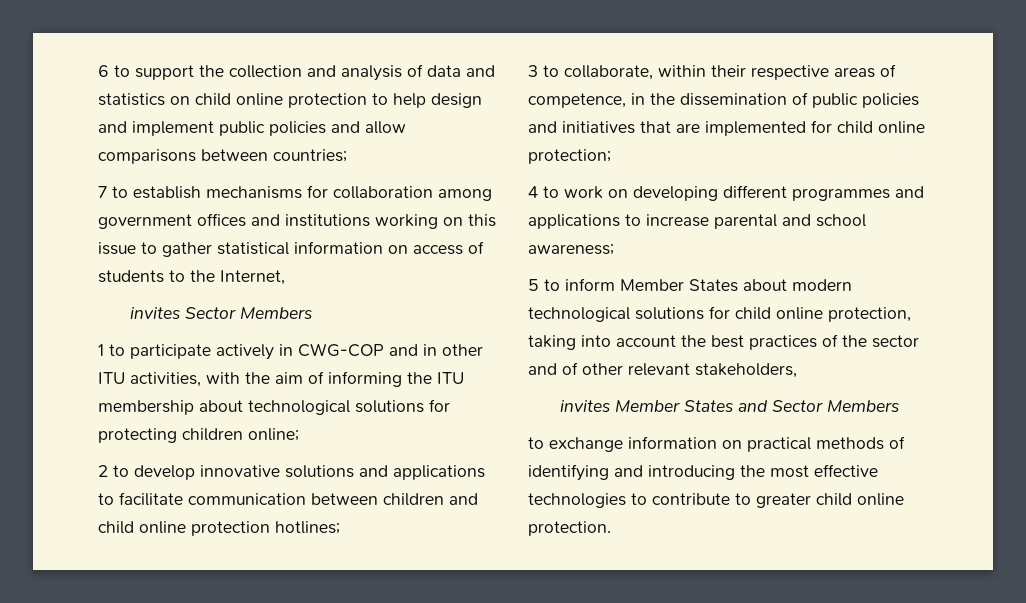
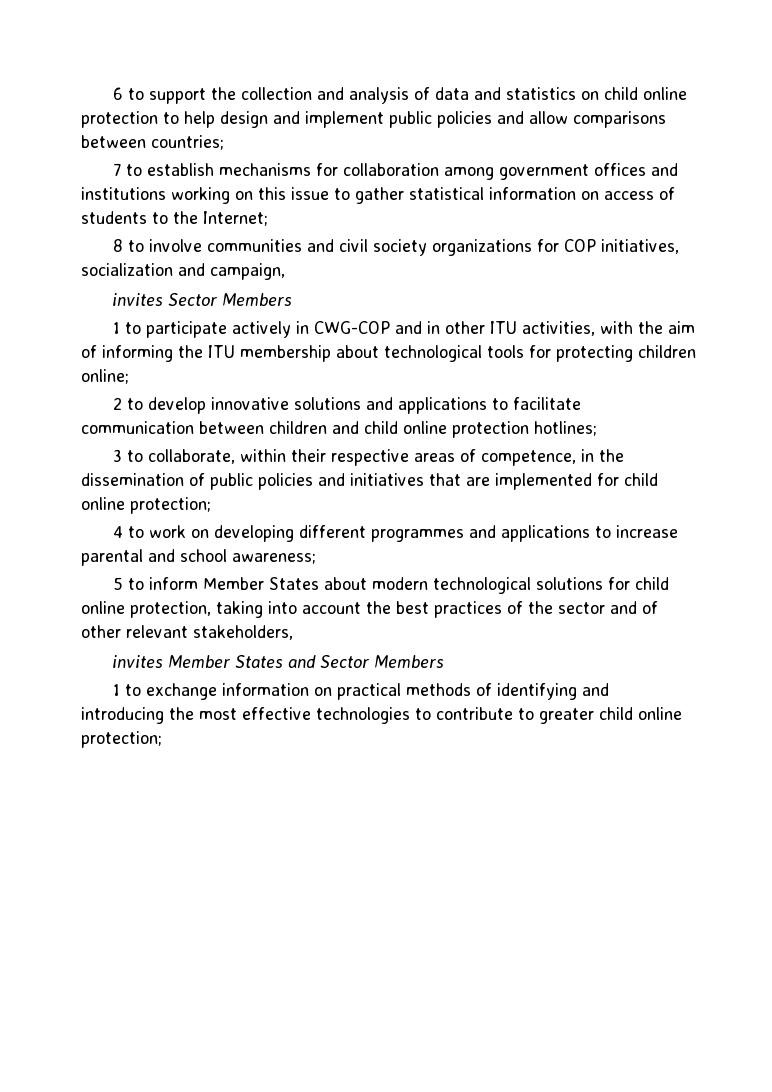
- 7 to establish mechanisms for collaboration among government offices and institutions working on this issue to gather statistical information on access of students to the Internet,
+ 7 to establish mechanisms for collaboration among government offices and institutions working on this issue to gather statistical information on access of students to the Internet;
+ 8 to involve communities and civil society organizations for COP initiatives, socialization and campaign,
- 1 to participate actively in CWG-COP and in other ITU activities, with the aim of informing the ITU membership about technological solutions for protecting children online;
+ 1 to participate actively in CWG-COP and in other ITU activities, with the aim of informing the ITU membership about technological tools for protecting children online;
- to exchange information on practical methods of identifying and introducing the most effective technologies to contribute to greater child online protection.
+ 1 to exchange information on practical methods of identifying and introducing the most effective technologies to contribute to greater child online protection;

